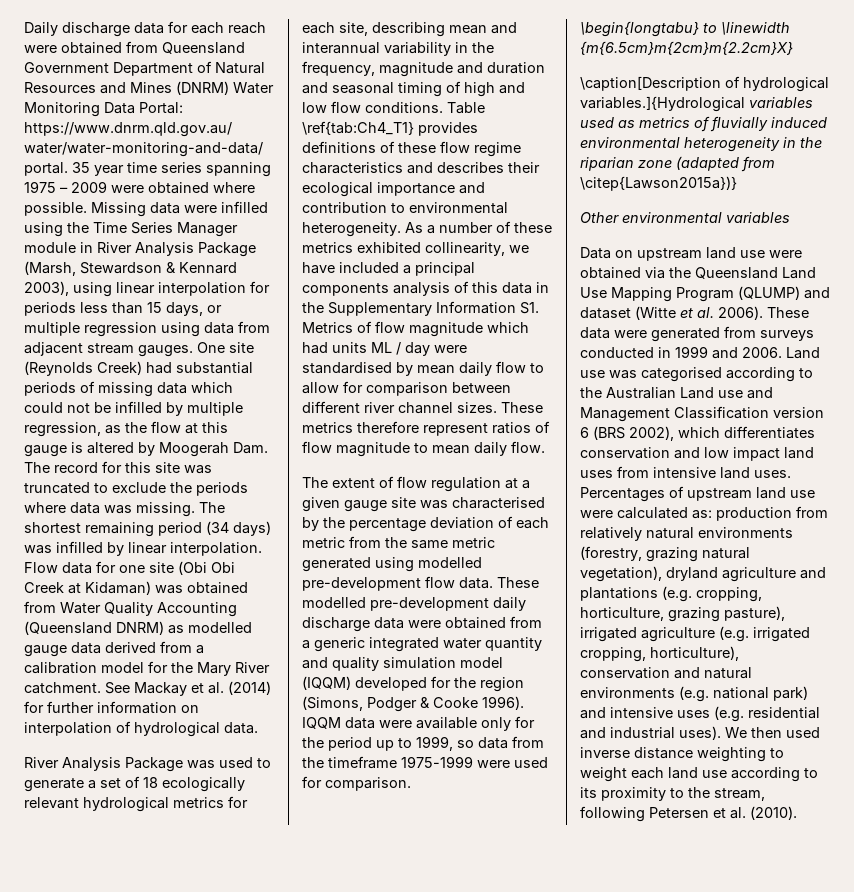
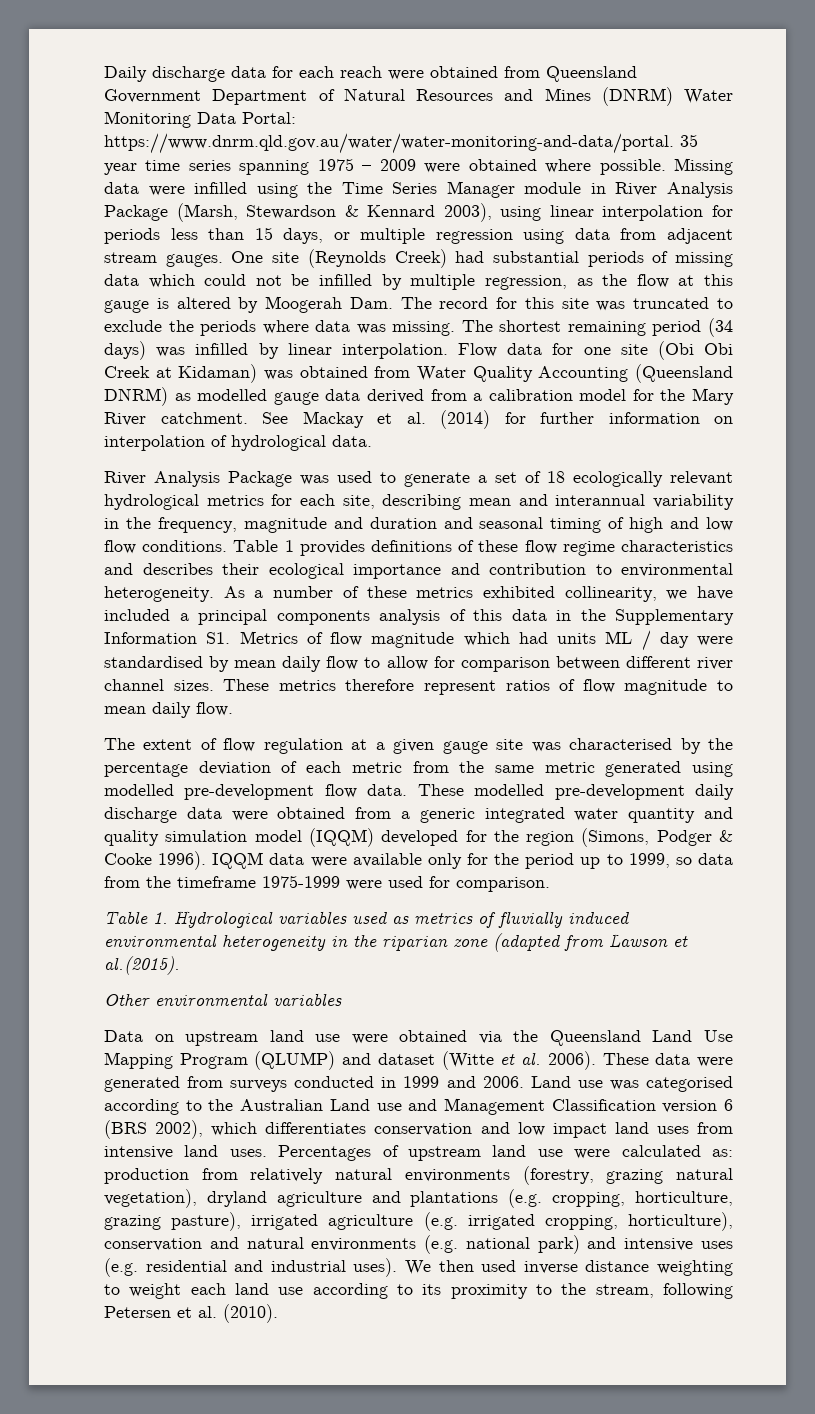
- Table \ref{tab:Ch4_T1} provides definitions of these flow regime characteristics and describes their ecological importance and contribution to environmental heterogeneity.
+ Table 1 provides definitions of these flow regime characteristics and describes their ecological importance and contribution to environmental heterogeneity.
- \begin{longtabu} to \linewidth {m{6.5cm}m{2cm}m{2.2cm}X}
- \caption[Description of hydrological variables.]{Hydrological variables used as metrics of fluvially induced environmental heterogeneity in the riparian zone (adapted from \citep{Lawson2015a})}
+ Table 1. Hydrological variables used as metrics of fluvially induced environmental heterogeneity in the riparian zone (adapted from Lawson et al.(2015).

